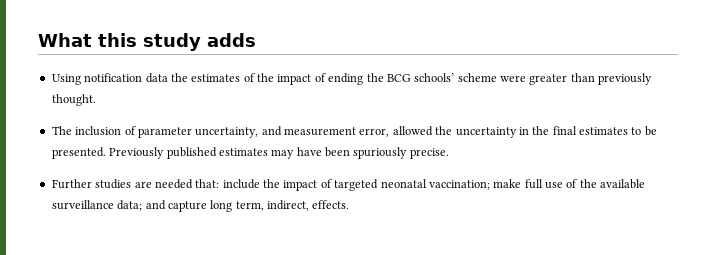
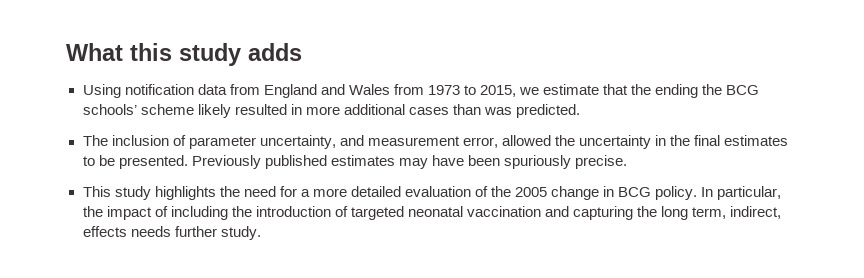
- Using notification data the estimates of the impact of ending the BCG schools’ scheme were greater than previously thought.
+ Using notification data from England and Wales from 1973 to 2015, we estimate that the ending the BCG schools’ scheme likely resulted in more additional cases than was predicted.
- Further studies are needed that: include the impact of targeted neonatal vaccination; make full use of the available surveillance data; and capture long term, indirect, effects.
+ This study highlights the need for a more detailed evaluation of the 2005 change in BCG policy. In particular, the impact of including the introduction of targeted neonatal vaccination and capturing the long term, indirect, effects needs further study.

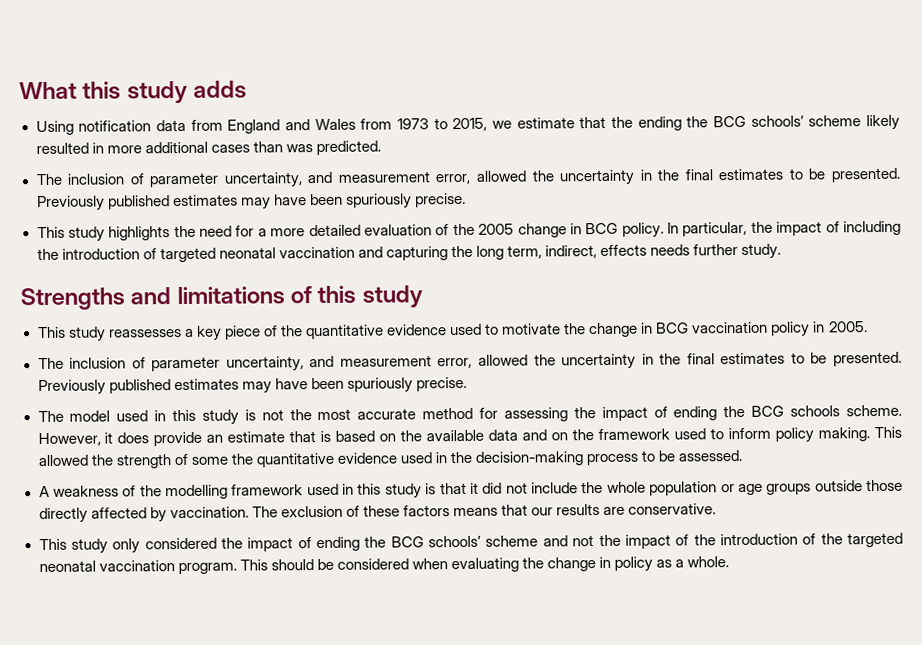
+ Strengths and limitations of this study
+ This study reassesses a key piece of the quantitative evidence used to motivate the change in BCG vaccination policy in 2005.
+ The inclusion of parameter uncertainty, and measurement error, allowed the uncertainty in the final estimates to be presented. Previously published estimates may have been spuriously precise.
+ The model used in this study is not the most accurate method for assessing the impact of ending the BCG schools scheme. However, it does provide an estimate that is based on the available data and on the framework used to inform policy making. This allowed the strength of some the quantitative evidence used in the decision-making process to be assessed.
+ A weakness of the modelling framework used in this study is that it did not include the whole population or age groups outside those directly affected by vaccination. The exclusion of these factors means that our results are conservative.
+ This study only considered the impact of ending the BCG schools’ scheme and not the impact of the introduction of the targeted neonatal vaccination program. This should be considered when evaluating the change in policy as a whole.

